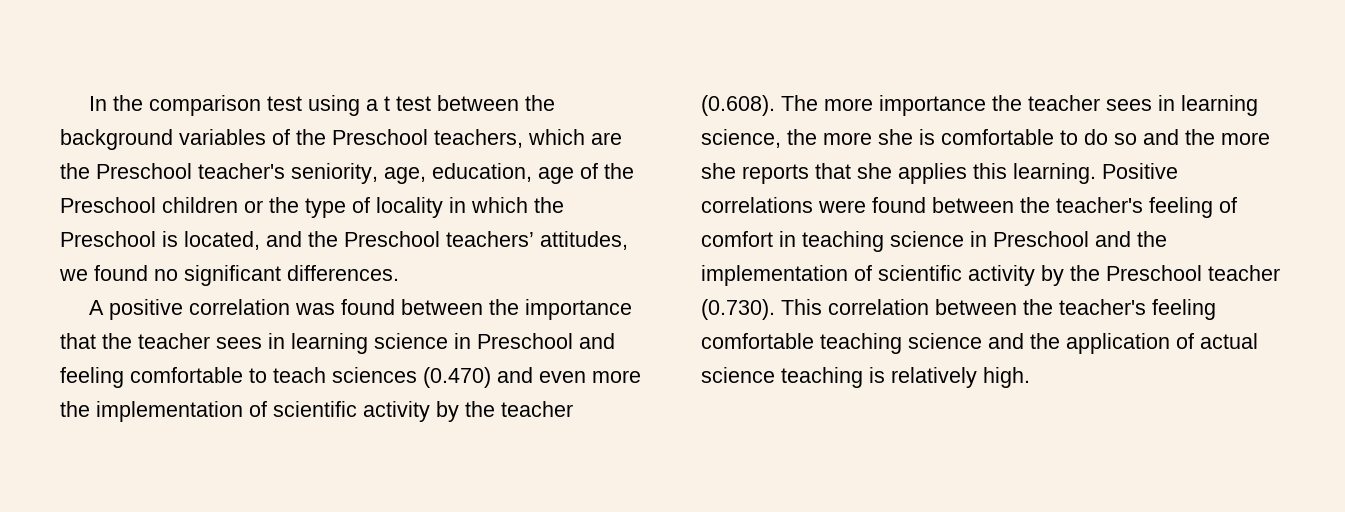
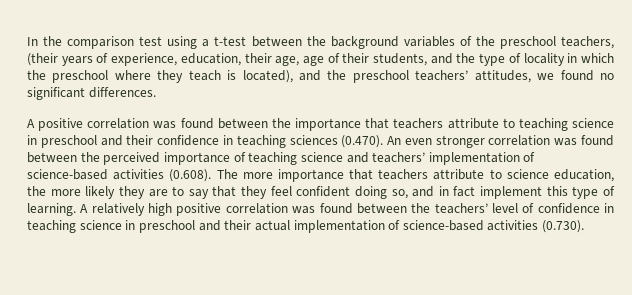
- In the comparison test using a t test between the background variables of the Preschool teachers, which are the Preschool teacher's seniority, age, education, age of the Preschool children or the type of locality in which the Preschool is located, and the Preschool teachers’ attitudes, we found no significant differences.
+ In the comparison test using a t-test between the background variables of the preschool teachers, (their years of experience, education, their age, age of their students, and the type of locality in which the preschool where they teach is located), and the preschool teachers’ attitudes, we found no significant differences.
- A positive correlation was found between the importance that the teacher sees in learning science in Preschool and feeling comfortable to teach sciences (0.470) and even more the implementation of scientific activity by the teacher (0.608). The more importance the teacher sees in learning science, the more she is comfortable to do so and the more she reports that she applies this learning. Positive correlations were found between the teacher's feeling of comfort in teaching science in Preschool and the implementation of scientific activity by the Preschool teacher (0.730). This correlation between the teacher's feeling comfortable teaching science and the application of actual science teaching is relatively high.
+ A positive correlation was found between the importance that teachers attribute to teaching science in preschool and their confidence in teaching sciences (0.470). An even stronger correlation was found between the perceived importance of teaching science and teachers’ implementation of science-based activities (0.608). The more importance that teachers attribute to science education, the more likely they are to say that they feel confident doing so, and in fact implement this type of learning. A relatively high positive correlation was found between the teachers’ level of confidence in teaching science in preschool and their actual implementation of science-based activities (0.730).

